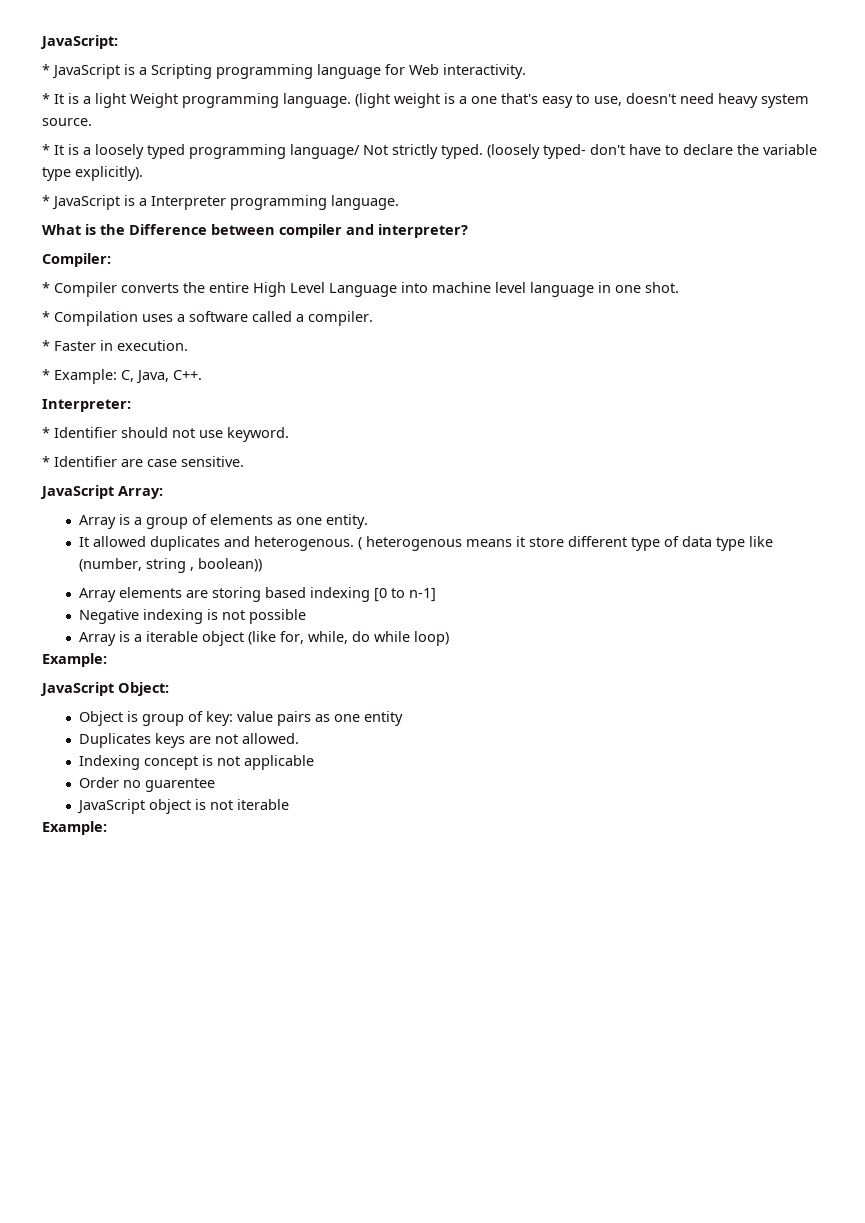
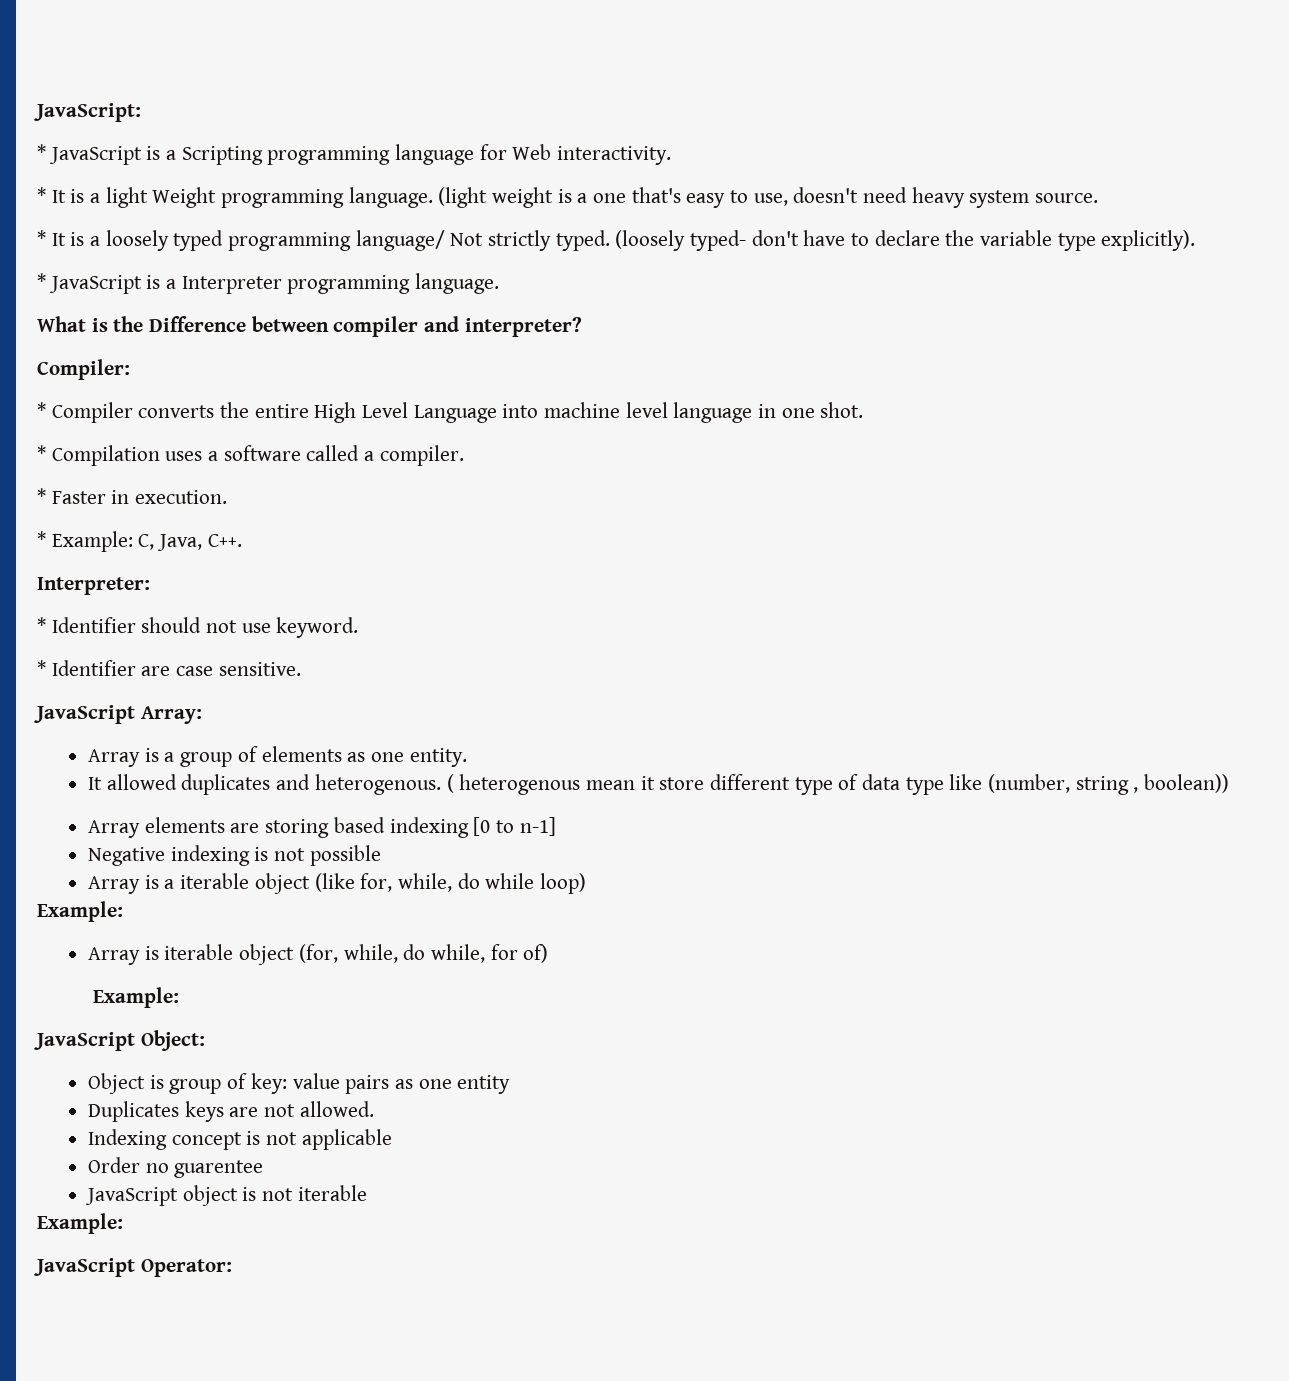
- ( heterogenous means it store different type of data type like (number, string , boolean))
+ ( heterogenous mean it store different type of data type like (number, string , boolean))
+ Array is iterable object (for, while, do while, for of)
+ Example:
+ JavaScript Operator:

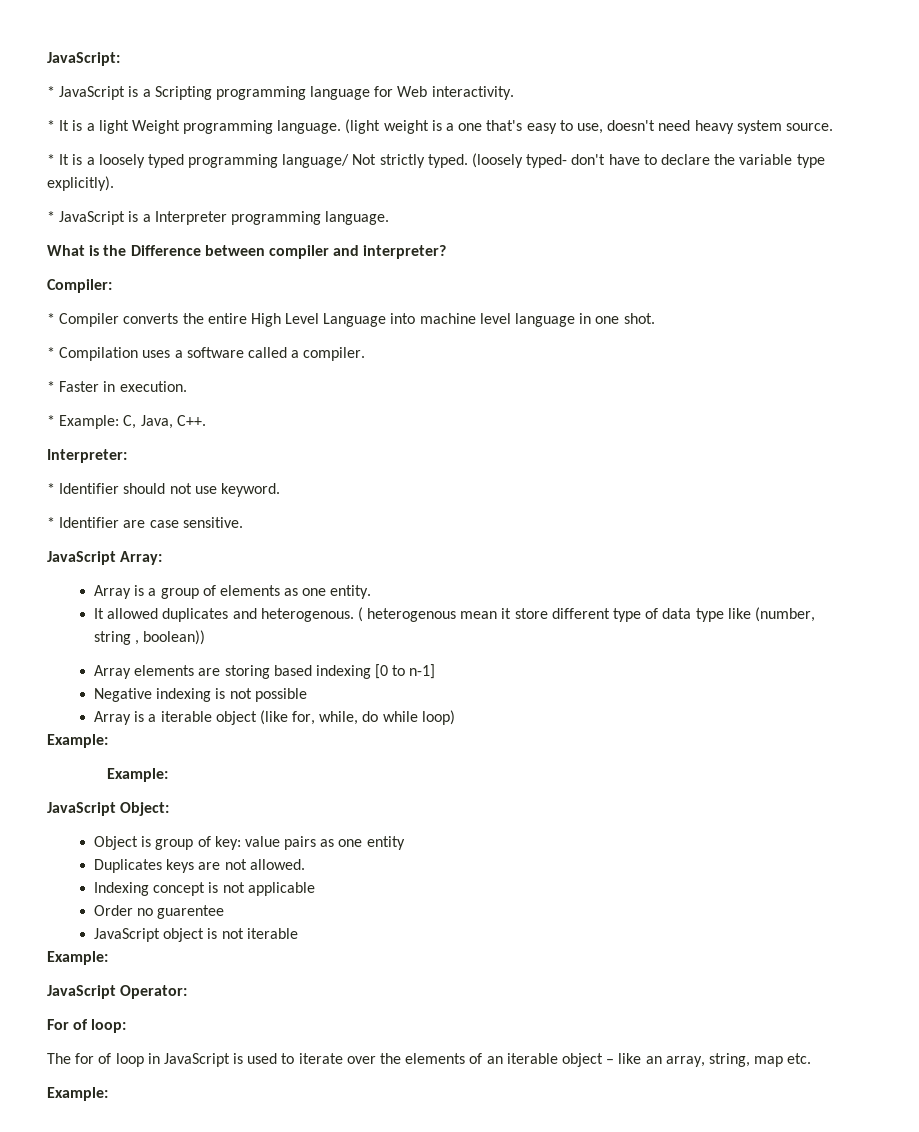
- Array is iterable object (for, while, do while, for of)
+ For of loop:
+ The for of loop in JavaScript is used to iterate over the elements of an iterable object – like an array, string, map etc.
+ Example:

